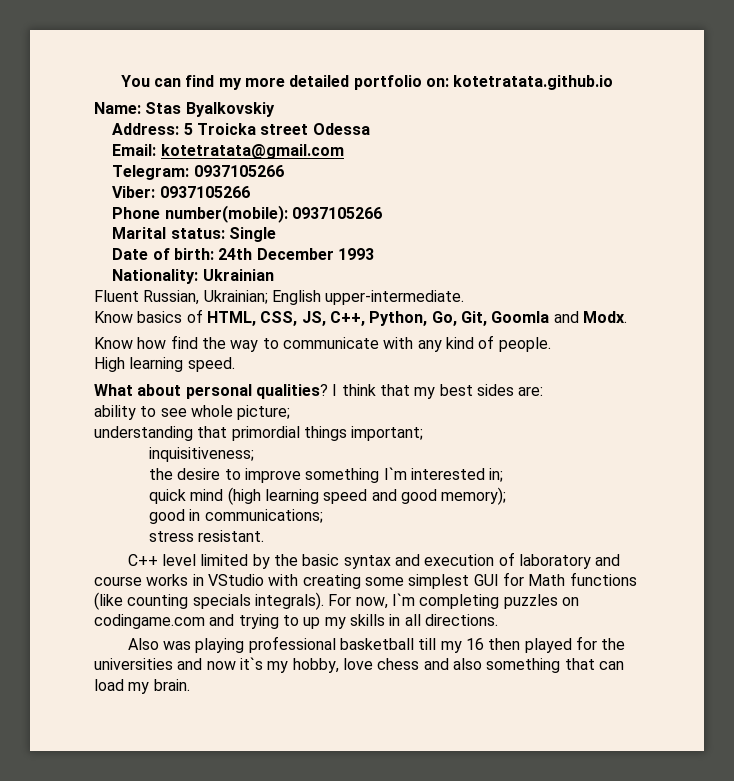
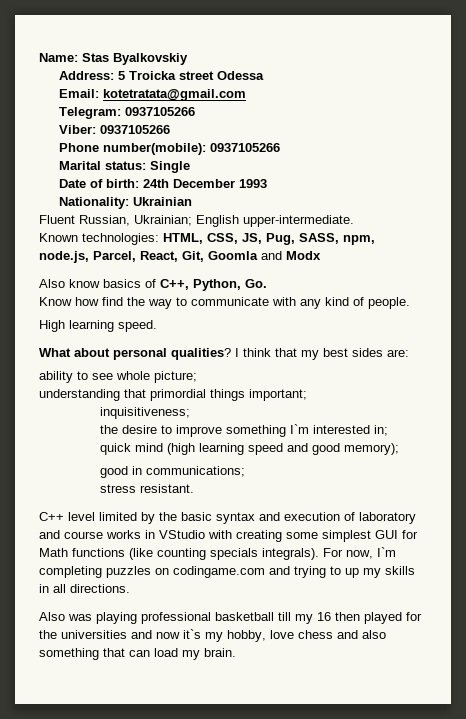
- You can find my more detailed portfolio on: kotetratata.github.io
- Know basics of HTML, CSS, JS, C++, Python, Go, Git, Goomla and Modx.
+ Known technologies: HTML, CSS, JS, Pug, SASS, npm, node.js, Parcel, React, Git, Goomla and Modx
+ Also know basics of C++, Python, Go.

